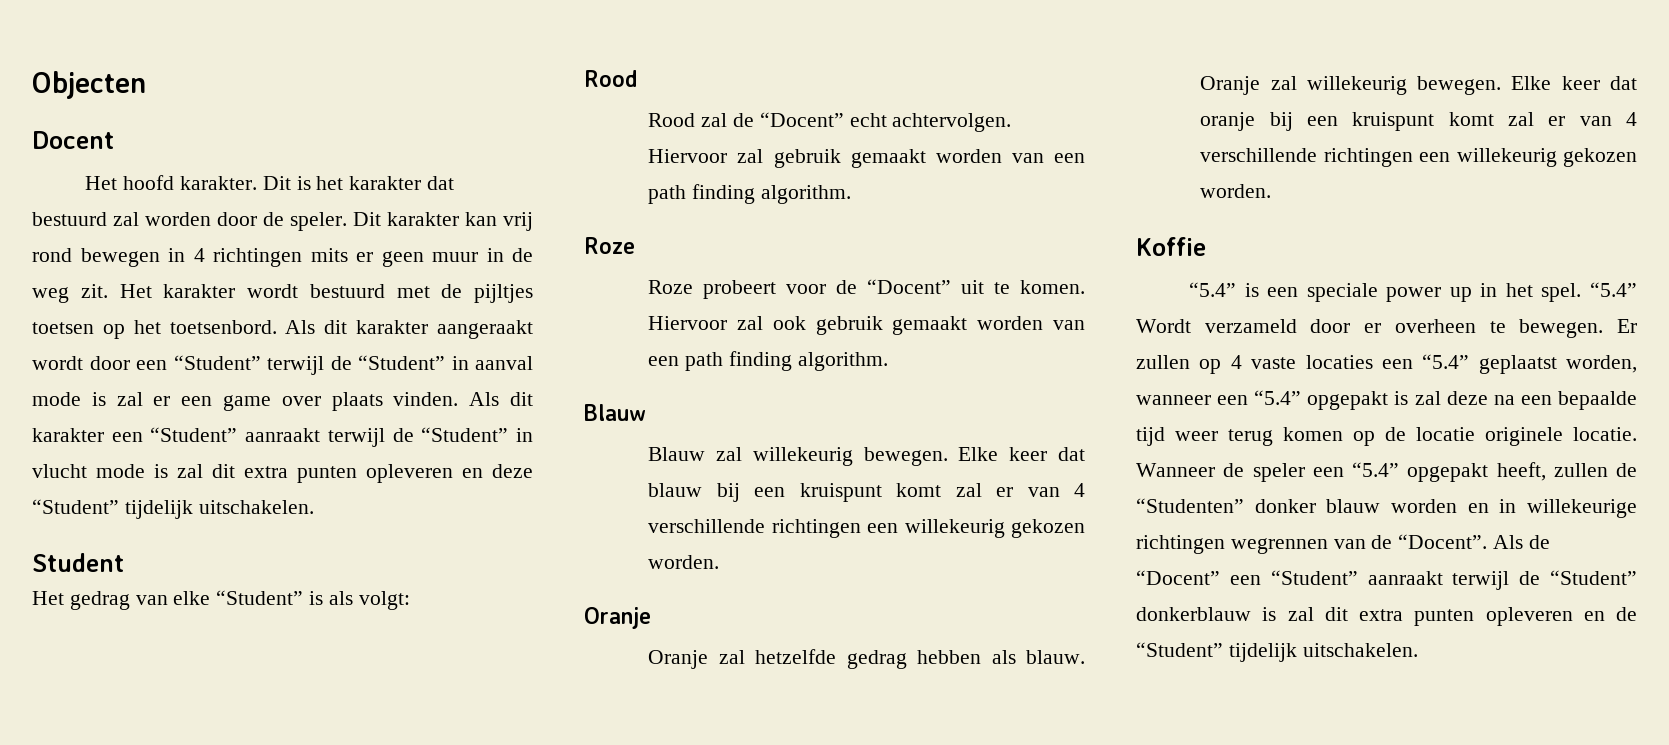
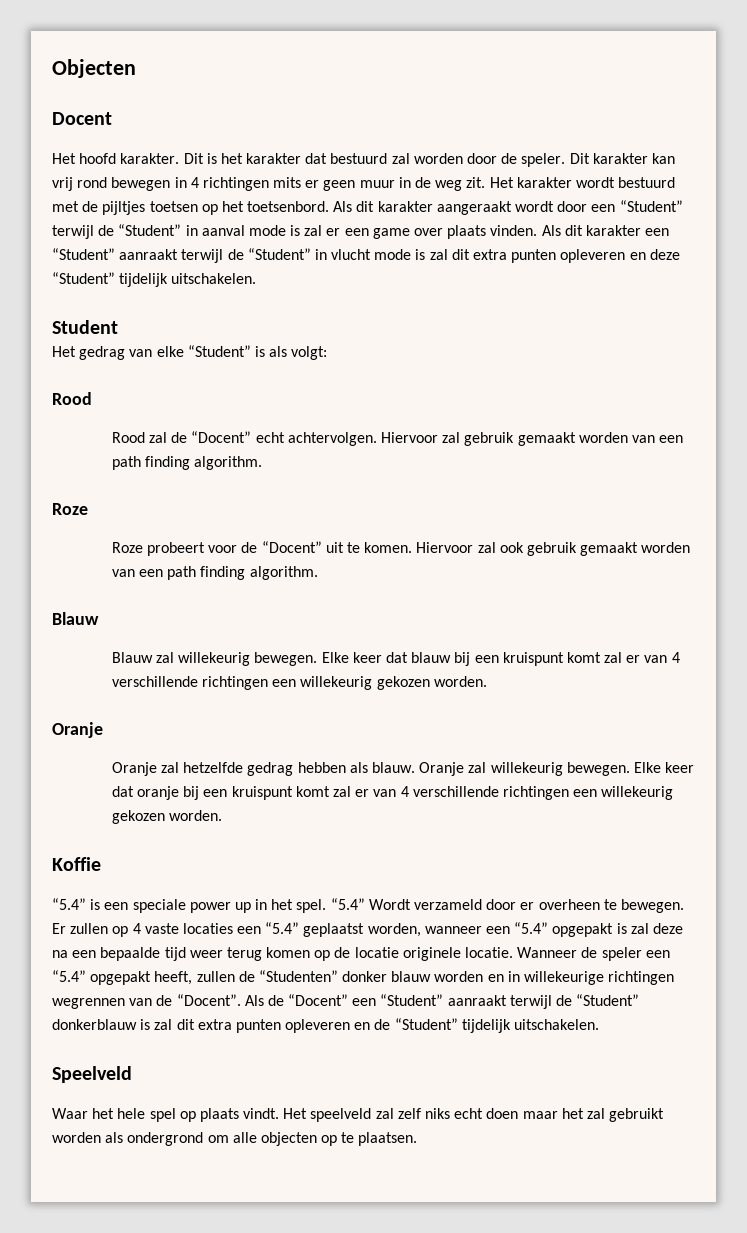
+ Speelveld
+ Waar het hele spel op plaats vindt. Het speelveld zal zelf niks echt doen maar het zal gebruikt worden als ondergrond om alle objecten op te plaatsen.

